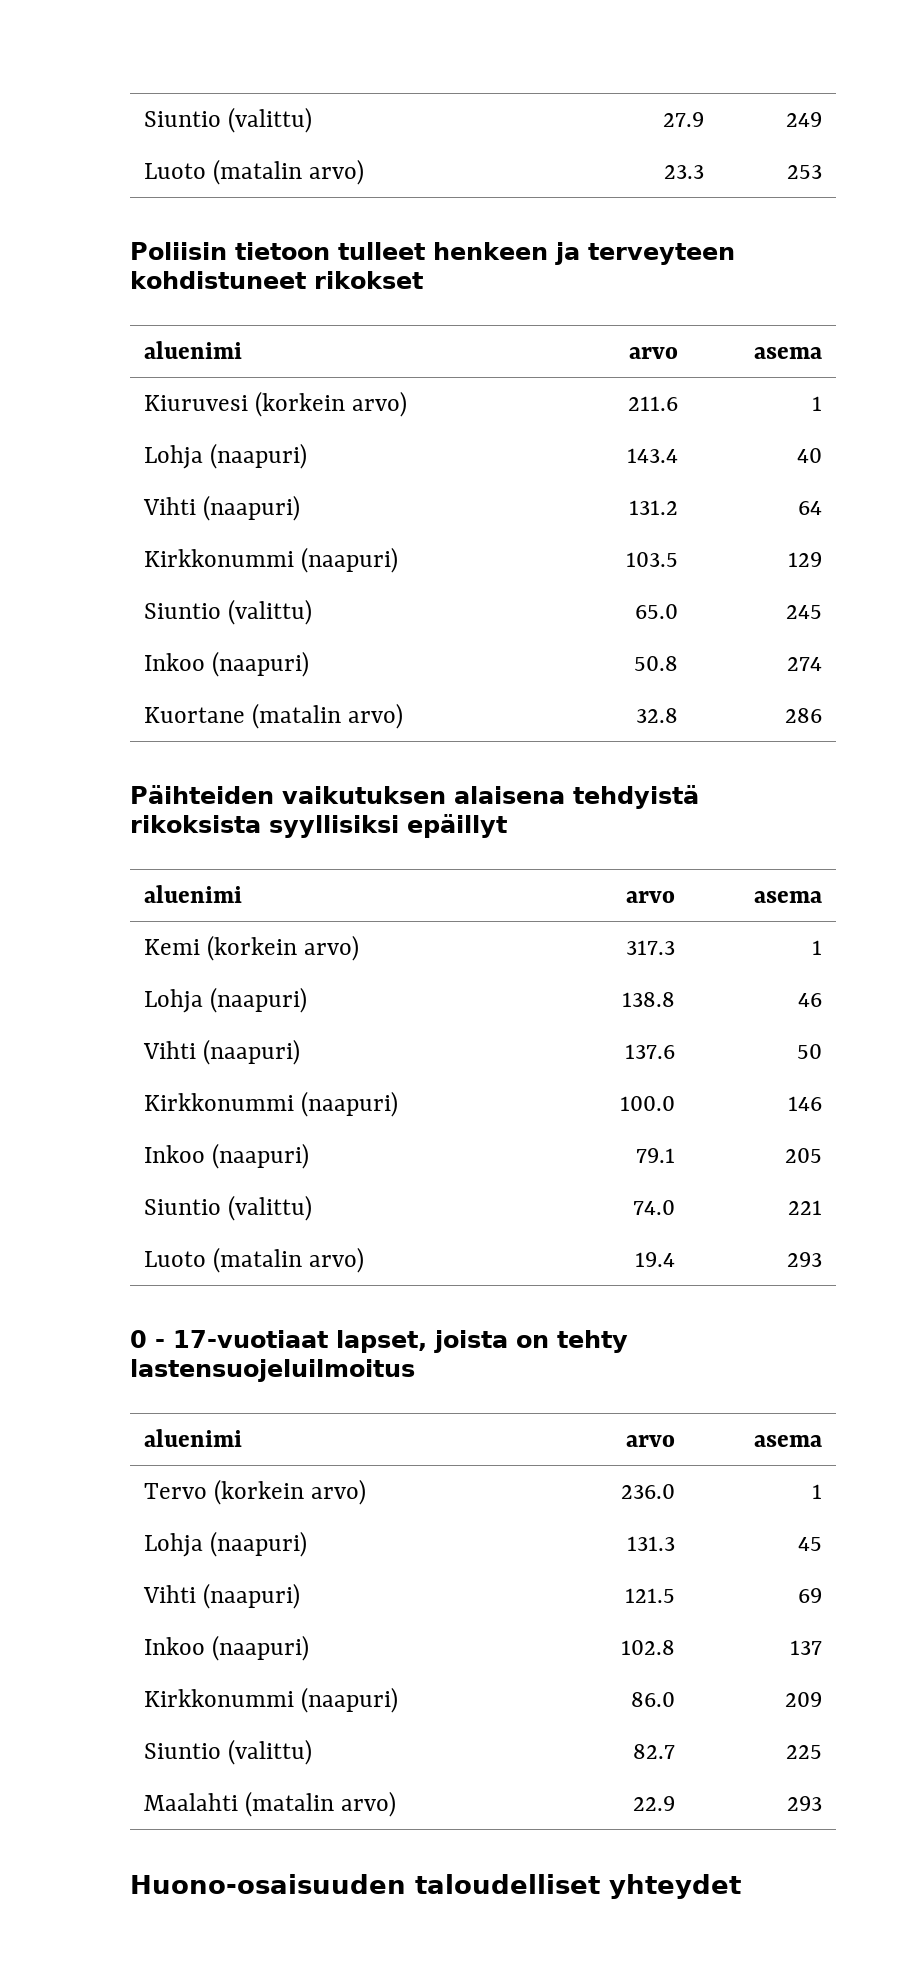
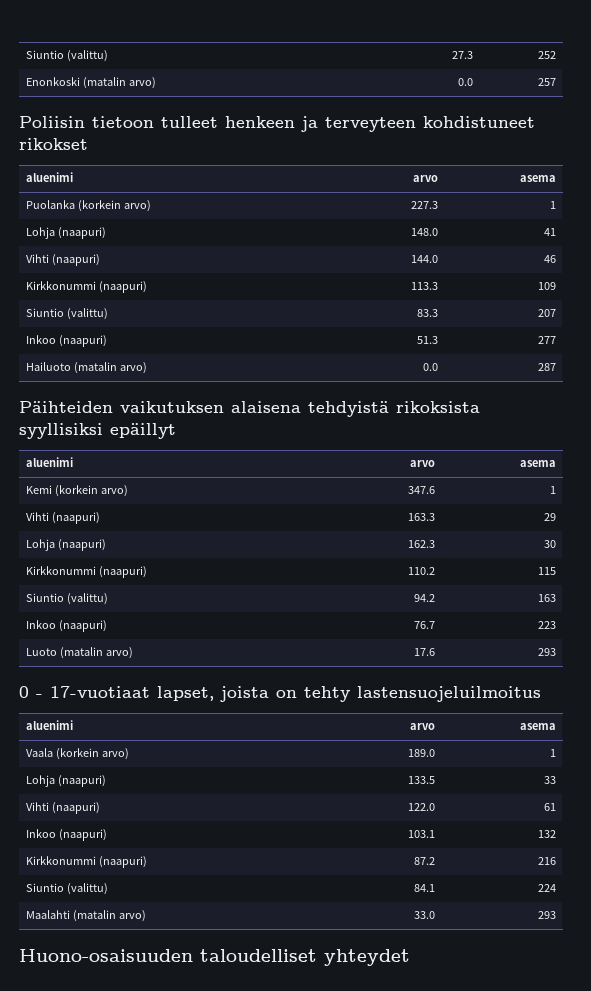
- Siuntio (valittu) | 27.9 | 249
- Luoto (matalin arvo) | 23.3 | 253
+ Siuntio (valittu) | 27.3 | 252
+ Enonkoski (matalin arvo) | 0.0 | 257
- Kiuruvesi (korkein arvo) | 211.6 | 1
- Lohja (naapuri) | 143.4 | 40
- Vihti (naapuri) | 131.2 | 64
- Kirkkonummi (naapuri) | 103.5 | 129
- Siuntio (valittu) | 65.0 | 245
- Inkoo (naapuri) | 50.8 | 274
- Kuortane (matalin arvo) | 32.8 | 286
+ Puolanka (korkein arvo) | 227.3 | 1
+ Lohja (naapuri) | 148.0 | 41
+ Vihti (naapuri) | 144.0 | 46
+ Kirkkonummi (naapuri) | 113.3 | 109
+ Siuntio (valittu) | 83.3 | 207
+ Inkoo (naapuri) | 51.3 | 277
+ Hailuoto (matalin arvo) | 0.0 | 287
- Kemi (korkein arvo) | 317.3 | 1
- Lohja (naapuri) | 138.8 | 46
- Vihti (naapuri) | 137.6 | 50
- Kirkkonummi (naapuri) | 100.0 | 146
- Inkoo (naapuri) | 79.1 | 205
- Siuntio (valittu) | 74.0 | 221
- Luoto (matalin arvo) | 19.4 | 293
+ Kemi (korkein arvo) | 347.6 | 1
+ Vihti (naapuri) | 163.3 | 29
+ Lohja (naapuri) | 162.3 | 30
+ Kirkkonummi (naapuri) | 110.2 | 115
+ Siuntio (valittu) | 94.2 | 163
+ Inkoo (naapuri) | 76.7 | 223
+ Luoto (matalin arvo) | 17.6 | 293
- Tervo (korkein arvo) | 236.0 | 1
- Lohja (naapuri) | 131.3 | 45
- Vihti (naapuri) | 121.5 | 69
- Inkoo (naapuri) | 102.8 | 137
- Kirkkonummi (naapuri) | 86.0 | 209
- Siuntio (valittu) | 82.7 | 225
+ Vaala (korkein arvo) | 189.0 | 1
+ Lohja (naapuri) | 133.5 | 33
+ Vihti (naapuri) | 122.0 | 61
+ Inkoo (naapuri) | 103.1 | 132
+ Kirkkonummi (naapuri) | 87.2 | 216
+ Siuntio (valittu) | 84.1 | 224
- Maalahti (matalin arvo) | 22.9 | 293
+ Maalahti (matalin arvo) | 33.0 | 293

